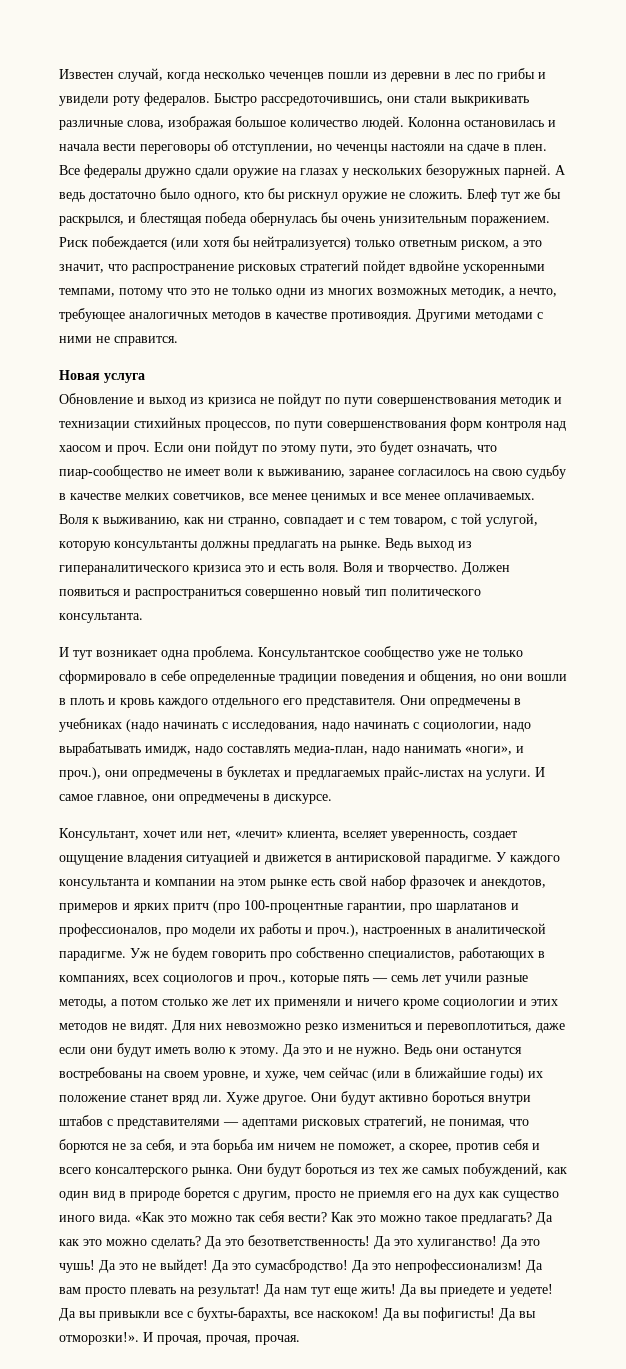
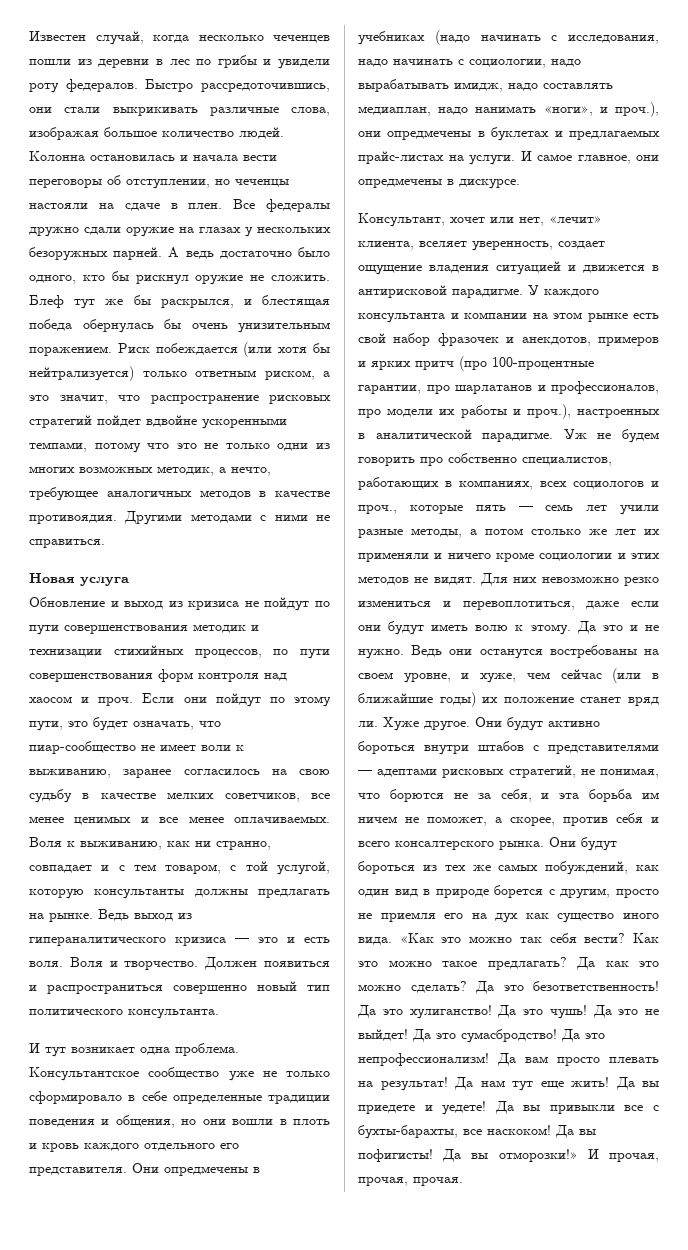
- Другими методами с ними не справится.
+ Другими методами с ними не справиться.
- Ведь выход из гипераналитического кризиса это и есть воля.
+ Ведь выход из гипераналитического кризиса — это и есть воля.
- Они опредмечены в учебниках (надо начинать с исследования, надо начинать с социологии, надо вырабатывать имидж, надо составлять медиа-план, надо нанимать «ноги», и проч.), они опредмечены в буклетах и предлагаемых прайс-листах на услуги.
+ Они опредмечены в учебниках (надо начинать с исследования, надо начинать с социологии, надо вырабатывать имидж, надо составлять медиаплан, надо нанимать «ноги», и проч.), они опредмечены в буклетах и предлагаемых прайс-листах на услуги.
- Да вы отморозки!».
+ Да вы отморозки!»

